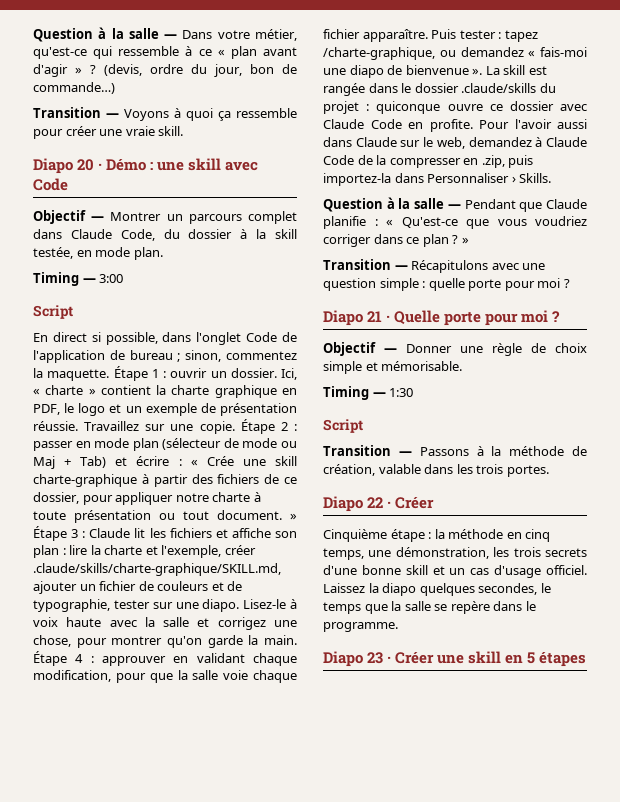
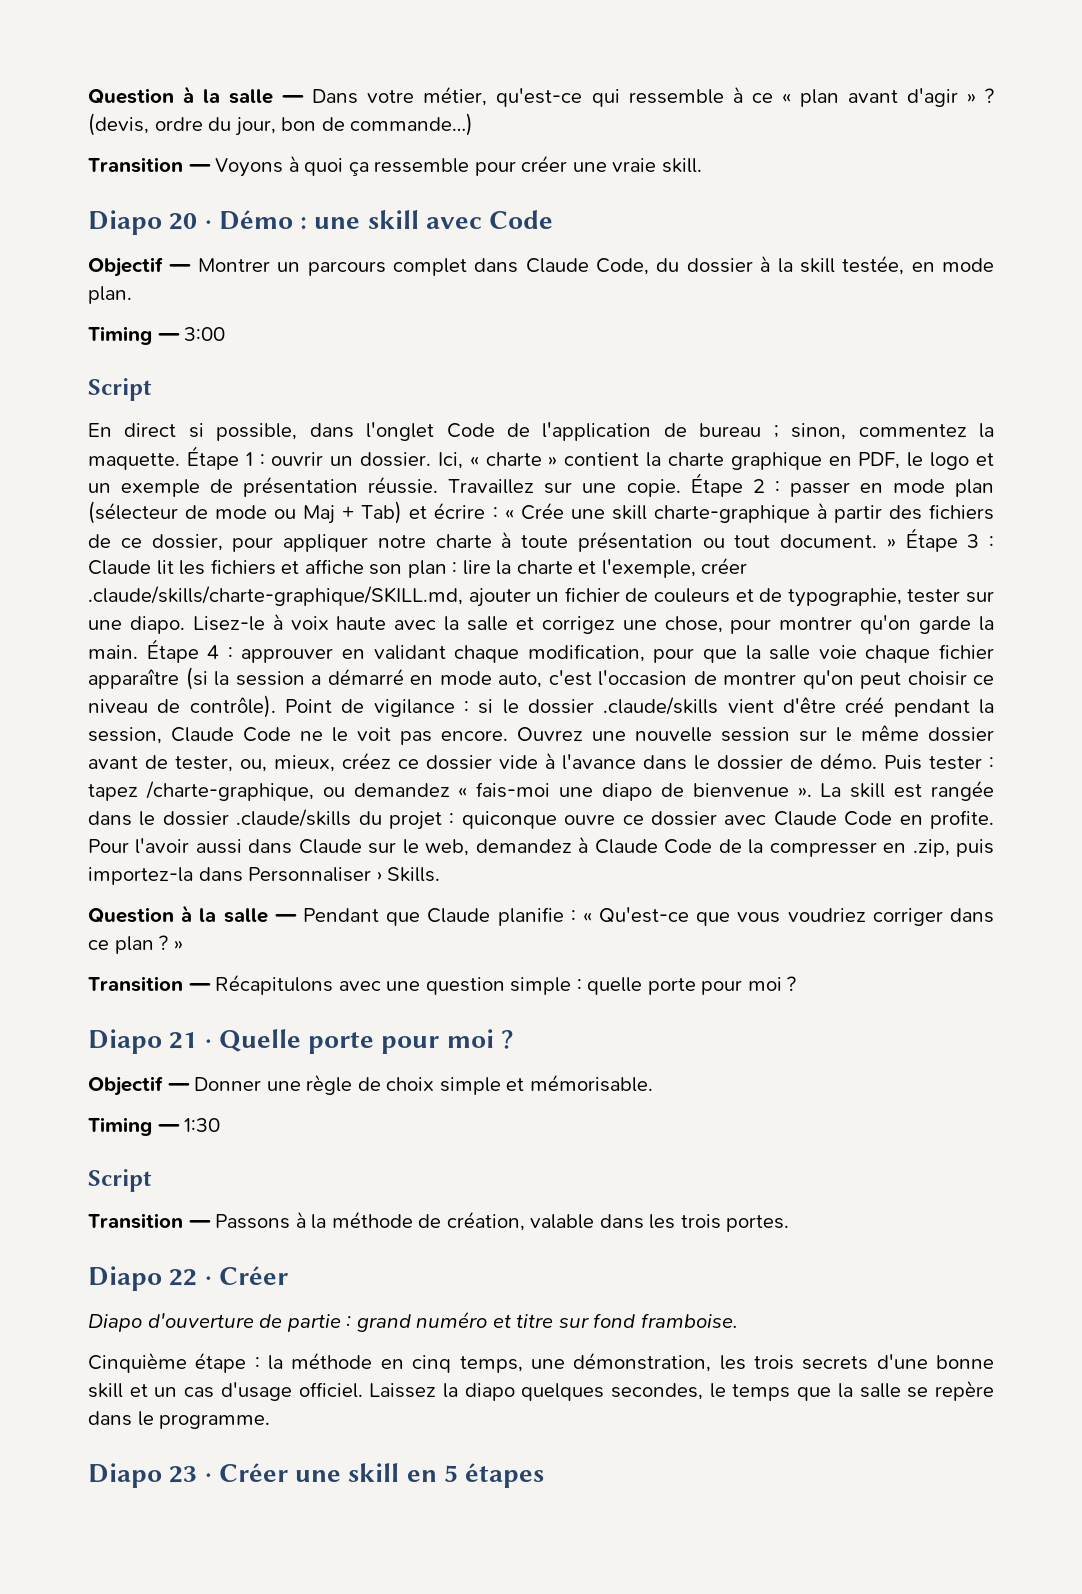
- Étape 4 : approuver en validant chaque modification, pour que la salle voie chaque fichier apparaître.
+ Étape 4 : approuver en validant chaque modification, pour que la salle voie chaque fichier apparaître (si la session a démarré en mode auto, c'est l'occasion de montrer qu'on peut choisir ce niveau de contrôle). Point de vigilance : si le dossier .claude/skills vient d'être créé pendant la session, Claude Code ne le voit pas encore. Ouvrez une nouvelle session sur le même dossier avant de tester, ou, mieux, créez ce dossier vide à l'avance dans le dossier de démo.
+ Diapo d'ouverture de partie : grand numéro et titre sur fond framboise.

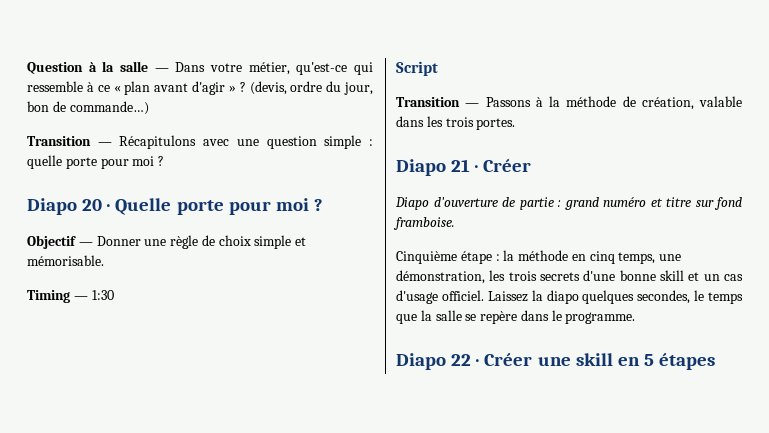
- Transition — Voyons à quoi ça ressemble pour créer une vraie skill.
- Diapo 20 · Démo : une skill avec Code
- Objectif — Montrer un parcours complet dans Claude Code, du dossier à la skill testée, en mode plan.
- Timing — 3:00
- Script
- En direct si possible, dans l'onglet Code de l'application de bureau ; sinon, commentez la maquette. Étape 1 : ouvrir un dossier. Ici, « charte » contient la charte graphique en PDF, le logo et un exemple de présentation réussie. Travaillez sur une copie. Étape 2 : passer en mode plan (sélecteur de mode ou Maj + Tab) et écrire : « Crée une skill charte-graphique à partir des fichiers de ce dossier, pour appliquer notre charte à toute présentation ou tout document. » Étape 3 : Claude lit les fichiers et affiche son plan : lire la charte et l'exemple, créer .claude/skills/charte-graphique/SKILL.md, ajouter un fichier de couleurs et de typographie, tester sur une diapo. Lisez-le à voix haute avec la salle et corrigez une chose, pour montrer qu'on garde la main. Étape 4 : approuver en validant chaque modification, pour que la salle voie chaque fichier apparaître (si la session a démarré en mode auto, c'est l'occasion de montrer qu'on peut choisir ce niveau de contrôle). Point de vigilance : si le dossier .claude/skills vient d'être créé pendant la session, Claude Code ne le voit pas encore. Ouvrez une nouvelle session sur le même dossier avant de tester, ou, mieux, créez ce dossier vide à l'avance dans le dossier de démo. Puis tester : tapez /charte-graphique, ou demandez « fais-moi une diapo de bienvenue ». La skill est rangée dans le dossier .claude/skills du projet : quiconque ouvre ce dossier avec Claude Code en profite. Pour l'avoir aussi dans Claude sur le web, demandez à Claude Code de la compresser en .zip, puis importez-la dans Personnaliser › Skills.
- Question à la salle — Pendant que Claude planifie : « Qu'est-ce que vous voudriez corriger dans ce plan ? »
- Diapo 21 · Quelle porte pour moi ?
+ Diapo 20 · Quelle porte pour moi ?
- Diapo 22 · Créer
+ Diapo 21 · Créer
- Diapo 23 · Créer une skill en 5 étapes
+ Diapo 22 · Créer une skill en 5 étapes

